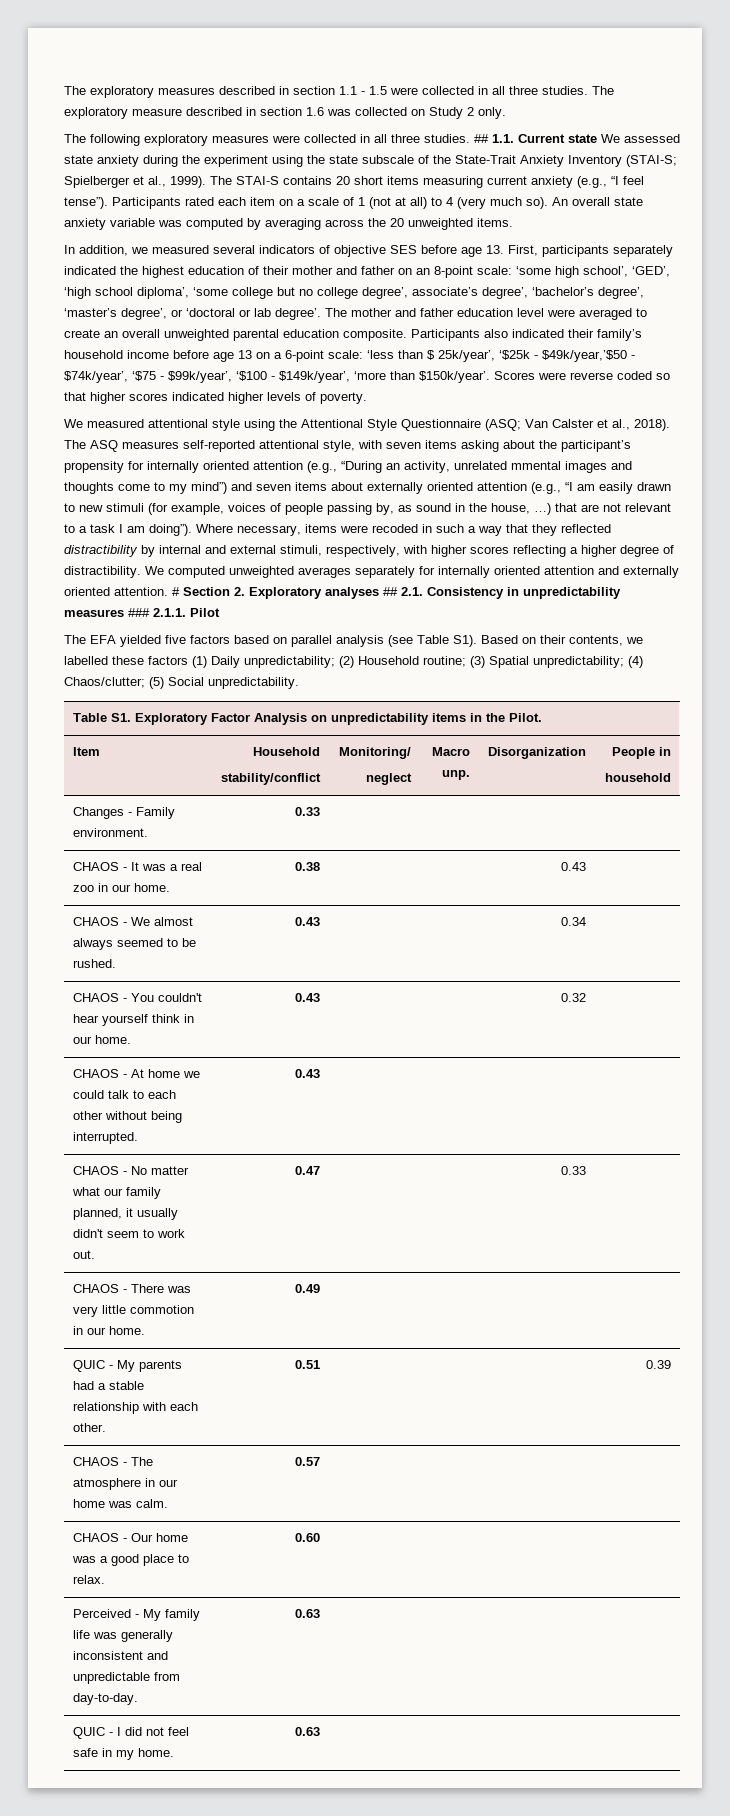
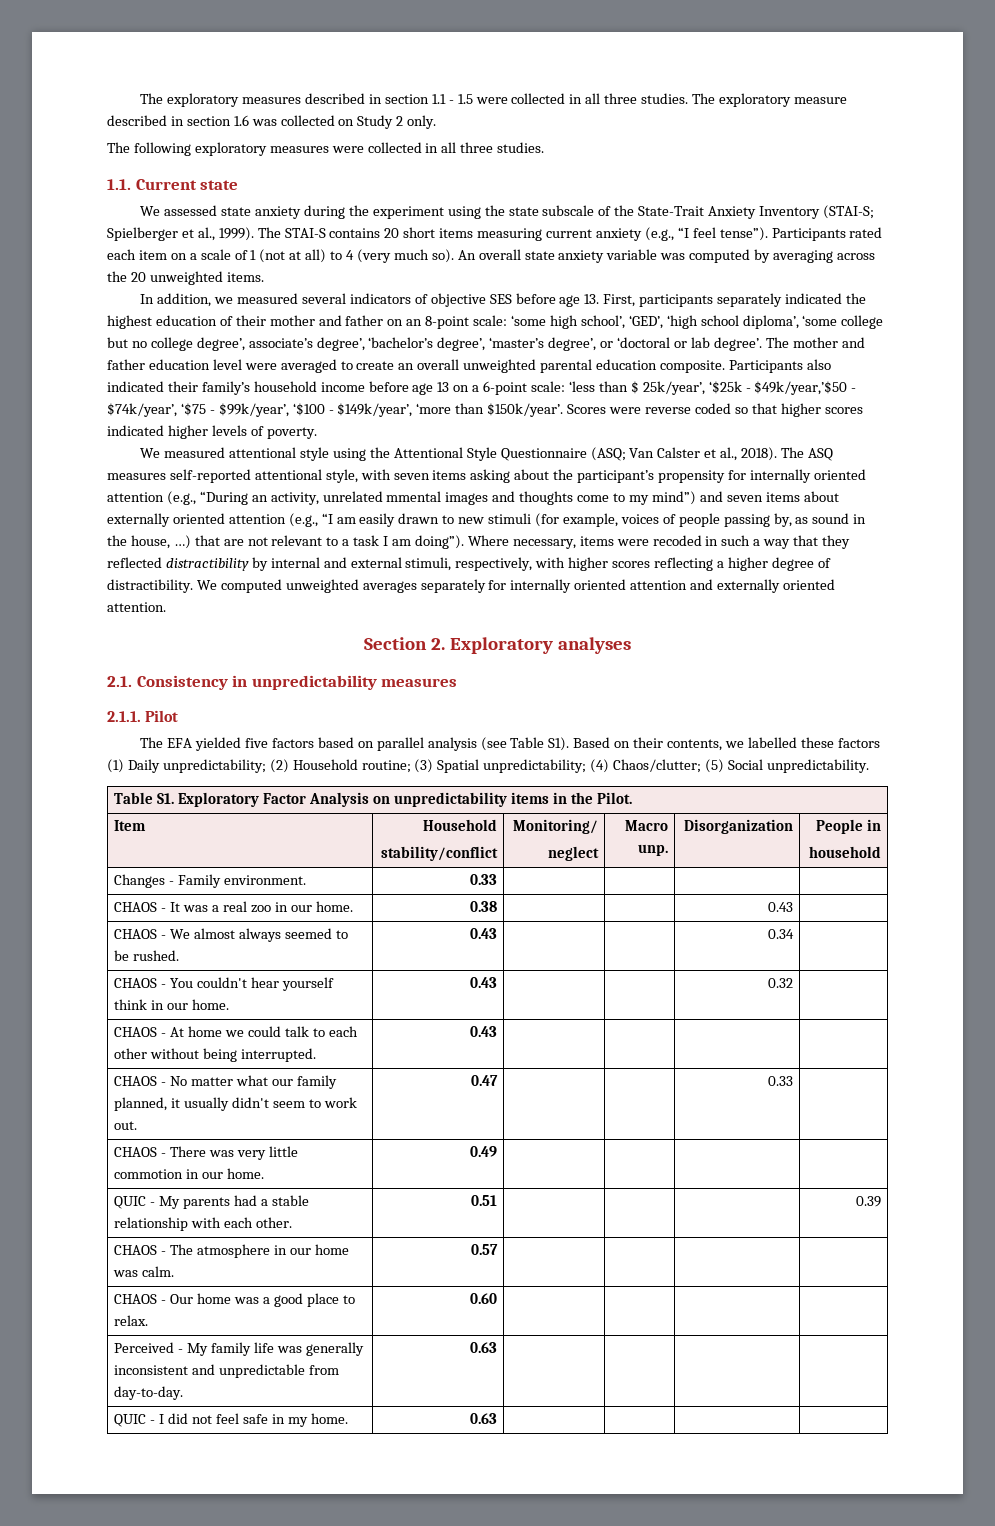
- The following exploratory measures were collected in all three studies. ## 1.1. Current state We assessed state anxiety during the experiment using the state subscale of the State-Trait Anxiety Inventory (STAI-S; Spielberger et al., 1999).
+ The following exploratory measures were collected in all three studies.
+ 1.1. Current state
+ We assessed state anxiety during the experiment using the state subscale of the State-Trait Anxiety Inventory (STAI-S; Spielberger et al., 1999).
- We computed unweighted averages separately for internally oriented attention and externally oriented attention. # Section 2. Exploratory analyses ## 2.1. Consistency in unpredictability measures ### 2.1.1. Pilot
+ We computed unweighted averages separately for internally oriented attention and externally oriented attention.
+ Section 2. Exploratory analyses
+ 2.1. Consistency in unpredictability measures
+ 2.1.1. Pilot

